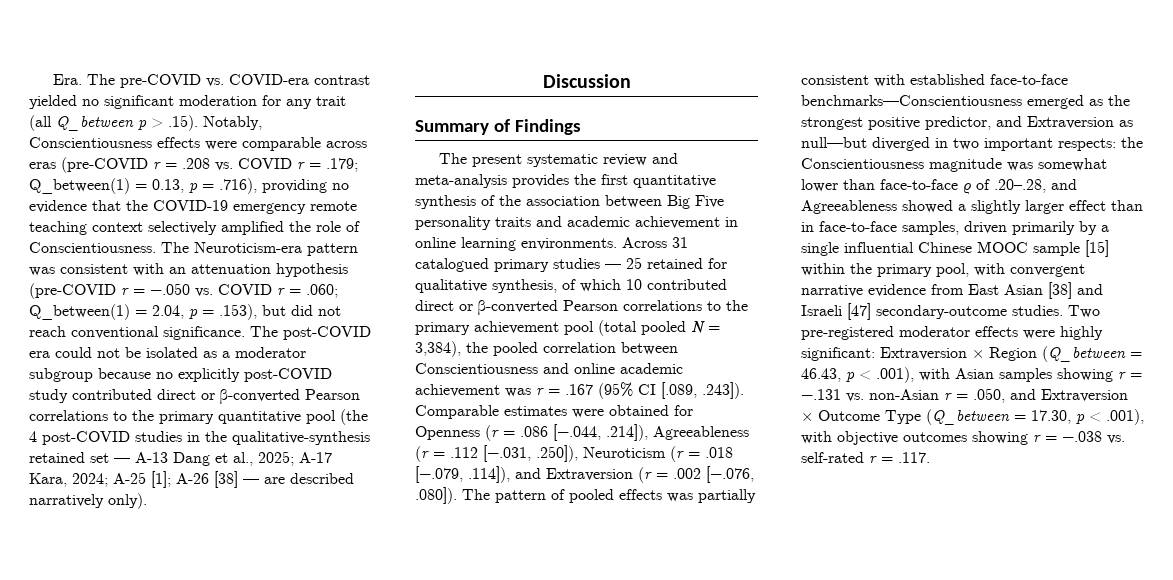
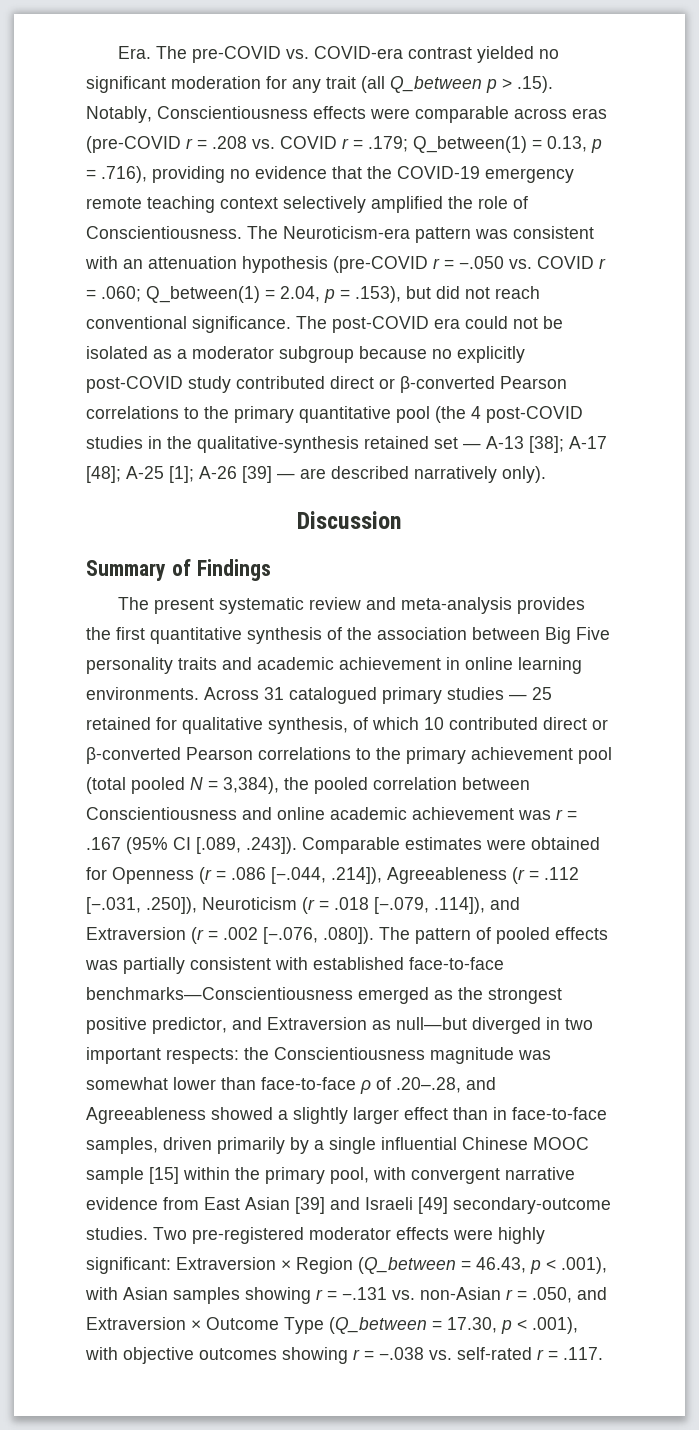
- The post-COVID era could not be isolated as a moderator subgroup because no explicitly post-COVID study contributed direct or β-converted Pearson correlations to the primary quantitative pool (the 4 post-COVID studies in the qualitative-synthesis retained set — A-13 Dang et al., 2025; A-17 Kara, 2024; A-25 [1]; A-26 [38] — are described narratively only).
+ The post-COVID era could not be isolated as a moderator subgroup because no explicitly post-COVID study contributed direct or β-converted Pearson correlations to the primary quantitative pool (the 4 post-COVID studies in the qualitative-synthesis retained set — A-13 [38]; A-17 [48]; A-25 [1]; A-26 [39] — are described narratively only).
- the Conscientiousness magnitude was somewhat lower than face-to-face ρ of .20–.28, and Agreeableness showed a slightly larger effect than in face-to-face samples, driven primarily by a single influential Chinese MOOC sample [15] within the primary pool, with convergent narrative evidence from East Asian [38] and Israeli [47] secondary-outcome studies.
+ the Conscientiousness magnitude was somewhat lower than face-to-face ρ of .20–.28, and Agreeableness showed a slightly larger effect than in face-to-face samples, driven primarily by a single influential Chinese MOOC sample [15] within the primary pool, with convergent narrative evidence from East Asian [39] and Israeli [49] secondary-outcome studies.

